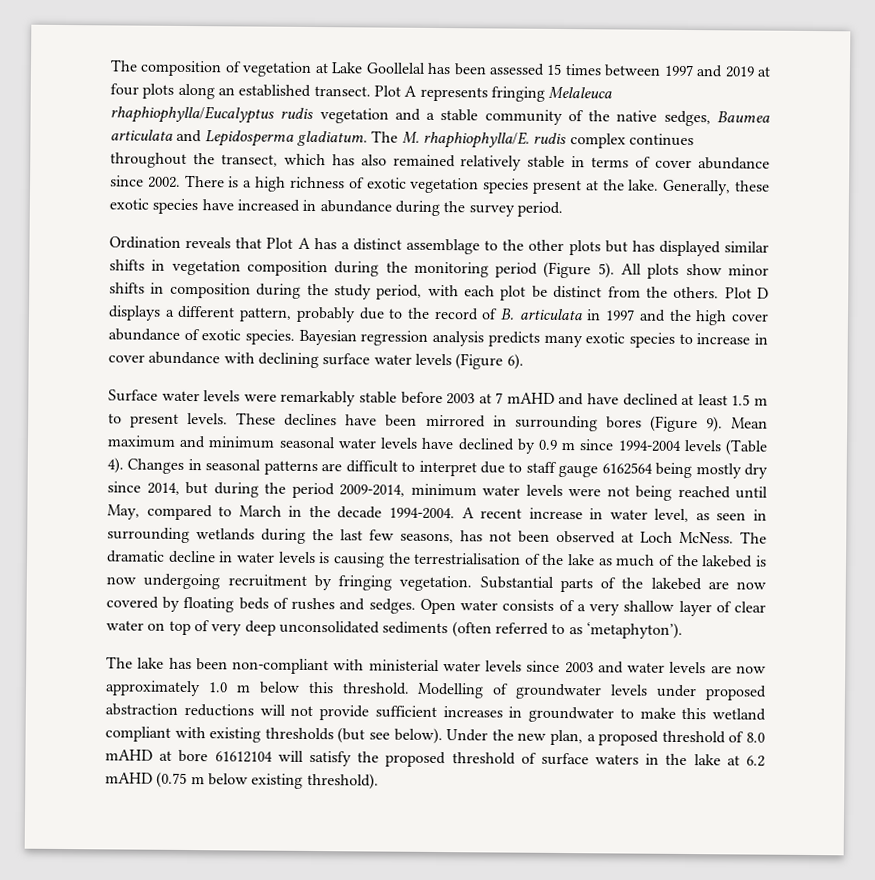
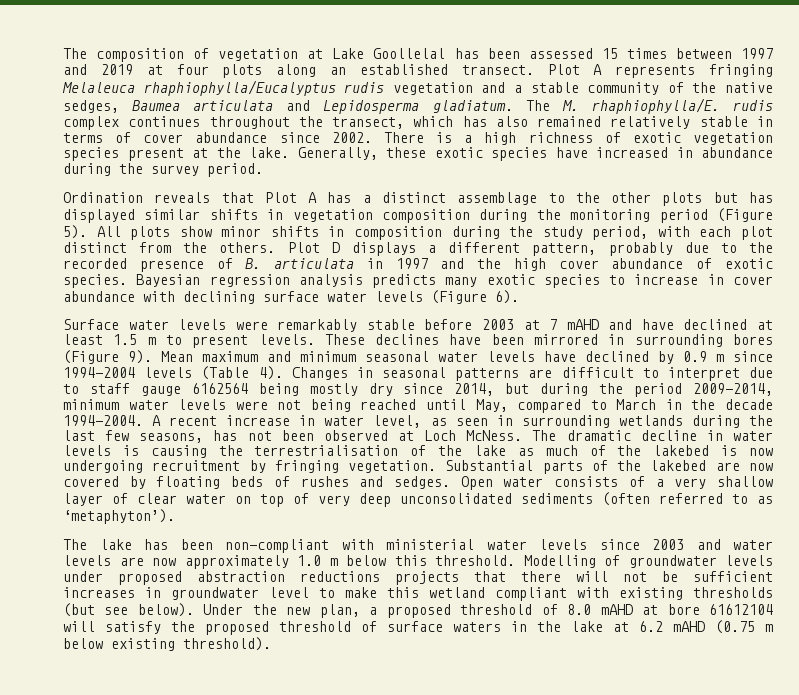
- All plots show minor shifts in composition during the study period, with each plot be distinct from the others.
+ All plots show minor shifts in composition during the study period, with each plot distinct from the others.
- Plot D displays a different pattern, probably due to the record of B. articulata in 1997 and the high cover abundance of exotic species.
+ Plot D displays a different pattern, probably due to the recorded presence of B. articulata in 1997 and the high cover abundance of exotic species.
- Modelling of groundwater levels under proposed abstraction reductions will not provide sufficient increases in groundwater to make this wetland compliant with existing thresholds (but see below).
+ Modelling of groundwater levels under proposed abstraction reductions projects that there will not be sufficient increases in groundwater level to make this wetland compliant with existing thresholds (but see below).

